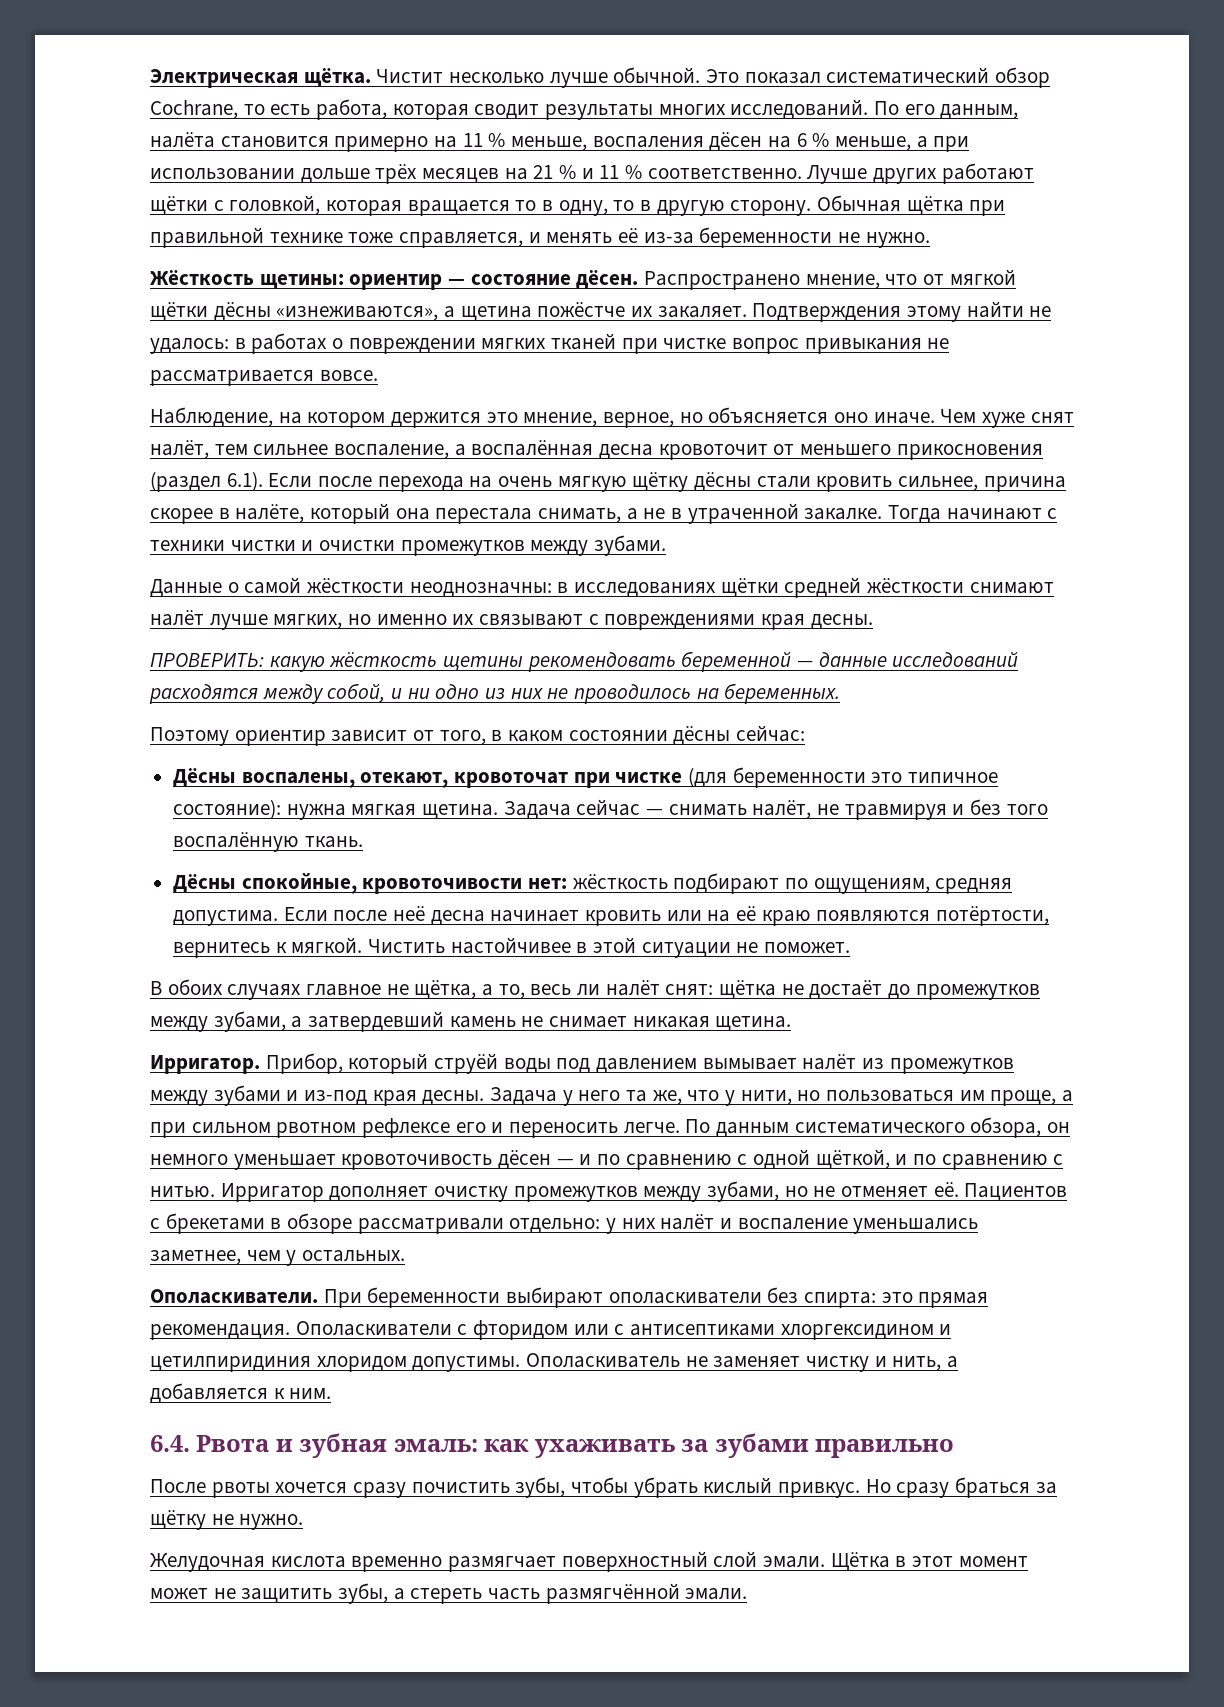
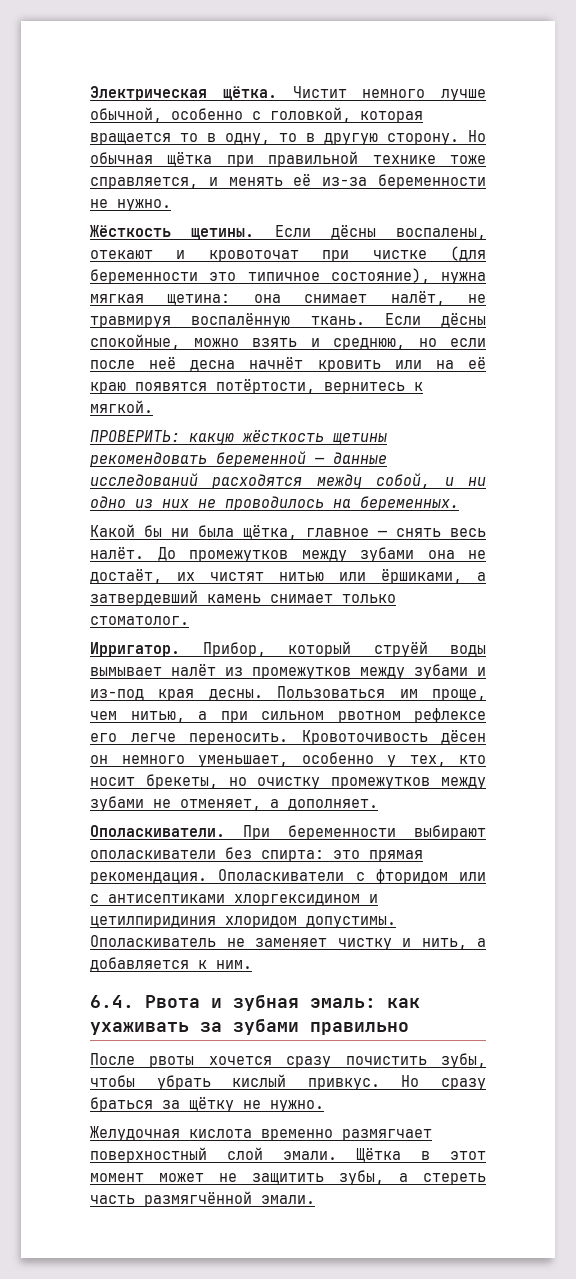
- Чистит несколько лучше обычной. Это показал систематический обзор Cochrane, то есть работа, которая сводит результаты многих исследований. По его данным, налёта становится примерно на 11 % меньше, воспаления дёсен на 6 % меньше, а при использовании дольше трёх месяцев на 21 % и 11 % соответственно. Лучше других работают щётки с головкой, которая вращается то в одну, то в другую сторону.
+ Чистит немного лучше обычной, особенно с головкой, которая вращается то в одну, то в другую сторону.
- Обычная щётка при правильной технике тоже справляется, и менять её из-за беременности не нужно.
+ Но обычная щётка при правильной технике тоже справляется, и менять её из-за беременности не нужно.
- Жёсткость щетины: ориентир — состояние дёсен. Распространено мнение, что от мягкой щётки дёсны «изнеживаются», а щетина пожёстче их закаляет. Подтверждения этому найти не удалось: в работах о повреждении мягких тканей при чистке вопрос привыкания не рассматривается вовсе.
- Наблюдение, на котором держится это мнение, верное, но объясняется оно иначе. Чем хуже снят налёт, тем сильнее воспаление, а воспалённая десна кровоточит от меньшего прикосновения (раздел 6.1). Если после перехода на очень мягкую щётку дёсны стали кровить сильнее, причина скорее в налёте, который она перестала снимать, а не в утраченной закалке. Тогда начинают с техники чистки и очистки промежутков между зубами.
- Данные о самой жёсткости неоднозначны: в исследованиях щётки средней жёсткости снимают налёт лучше мягких, но именно их связывают с повреждениями края десны.
+ Жёсткость щетины. Если дёсны воспалены, отекают и кровоточат при чистке (для беременности это типичное состояние), нужна мягкая щетина: она снимает налёт, не травмируя воспалённую ткань. Если дёсны спокойные, можно взять и среднюю, но если после неё десна начнёт кровить или на её краю появятся потёртости, вернитесь к мягкой.
- Поэтому ориентир зависит от того, в каком состоянии дёсны сейчас:
- Дёсны воспалены, отекают, кровоточат при чистке (для беременности это типичное состояние): нужна мягкая щетина. Задача сейчас — снимать налёт, не травмируя и без того воспалённую ткань.
- Дёсны спокойные, кровоточивости нет: жёсткость подбирают по ощущениям, средняя допустима. Если после неё десна начинает кровить или на её краю появляются потёртости, вернитесь к мягкой. Чистить настойчивее в этой ситуации не поможет.
- В обоих случаях главное не щётка, а то, весь ли налёт снят: щётка не достаёт до промежутков между зубами, а затвердевший камень не снимает никакая щетина.
+ Какой бы ни была щётка, главное — снять весь налёт. До промежутков между зубами она не достаёт, их чистят нитью или ёршиками, а затвердевший камень снимает только стоматолог.
- Прибор, который струёй воды под давлением вымывает налёт из промежутков между зубами и из-под края десны.
+ Прибор, который струёй воды вымывает налёт из промежутков между зубами и из-под края десны.
- Задача у него та же, что у нити, но пользоваться им проще, а при сильном рвотном рефлексе его и переносить легче. По данным систематического обзора, он немного уменьшает кровоточивость дёсен — и по сравнению с одной щёткой, и по сравнению с нитью. Ирригатор дополняет очистку промежутков между зубами, но не отменяет её. Пациентов с брекетами в обзоре рассматривали отдельно: у них налёт и воспаление уменьшались заметнее, чем у остальных.
+ Пользоваться им проще, чем нитью, а при сильном рвотном рефлексе его легче переносить. Кровоточивость дёсен он немного уменьшает, особенно у тех, кто носит брекеты, но очистку промежутков между зубами не отменяет, а дополняет.

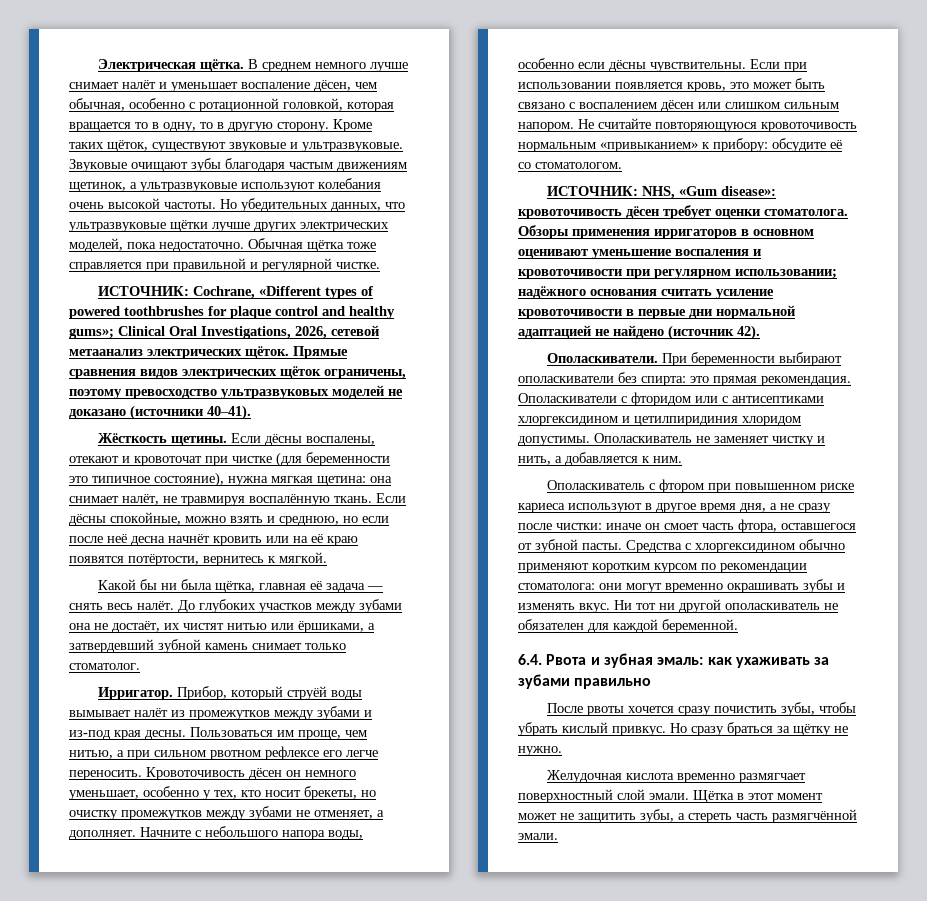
- Чистит немного лучше обычной, особенно с головкой, которая вращается то в одну, то в другую сторону.
+ В среднем немного лучше снимает налёт и уменьшает воспаление дёсен, чем обычная, особенно с ротационной головкой, которая вращается то в одну, то в другую сторону.
- Но обычная щётка при правильной технике тоже справляется, и менять её из-за беременности не нужно.
+ Кроме таких щёток, существуют звуковые и ультразвуковые. Звуковые очищают зубы благодаря частым движениям щетинок, а ультразвуковые используют колебания очень высокой частоты. Но убедительных данных, что ультразвуковые щётки лучше других электрических моделей, пока недостаточно. Обычная щётка тоже справляется при правильной и регулярной чистке.
+ ИСТОЧНИК: Cochrane, «Different types of powered toothbrushes for plaque control and healthy gums»; Clinical Oral Investigations, 2026, сетевой метаанализ электрических щёток. Прямые сравнения видов электрических щёток ограничены, поэтому превосходство ультразвуковых моделей не доказано (источники 40–41).
- ПРОВЕРИТЬ: какую жёсткость щетины рекомендовать беременной — данные исследований расходятся между собой, и ни одно из них не проводилось на беременных.
- Какой бы ни была щётка, главное — снять весь налёт.
+ Какой бы ни была щётка, главная её задача — снять весь налёт.
- До промежутков между зубами она не достаёт, их чистят нитью или ёршиками, а затвердевший камень снимает только стоматолог.
+ До глубоких участков между зубами она не достаёт, их чистят нитью или ёршиками, а затвердевший зубной камень снимает только стоматолог.
+ Начните с небольшого напора воды, особенно если дёсны чувствительны. Если при использовании появляется кровь, это может быть связано с воспалением дёсен или слишком сильным напором. Не считайте повторяющуюся кровоточивость нормальным «привыканием» к прибору: обсудите её со стоматологом.
+ ИСТОЧНИК: NHS, «Gum disease»: кровоточивость дёсен требует оценки стоматолога. Обзоры применения ирригаторов в основном оценивают уменьшение воспаления и кровоточивости при регулярном использовании; надёжного основания считать усиление кровоточивости в первые дни нормальной адаптацией не найдено (источник 42).
+ Ополаскиватель с фтором при повышенном риске кариеса используют в другое время дня, а не сразу после чистки: иначе он смоет часть фтора, оставшегося от зубной пасты. Средства с хлоргексидином обычно применяют коротким курсом по рекомендации стоматолога: они могут временно окрашивать зубы и изменять вкус. Ни тот ни другой ополаскиватель не обязателен для каждой беременной.

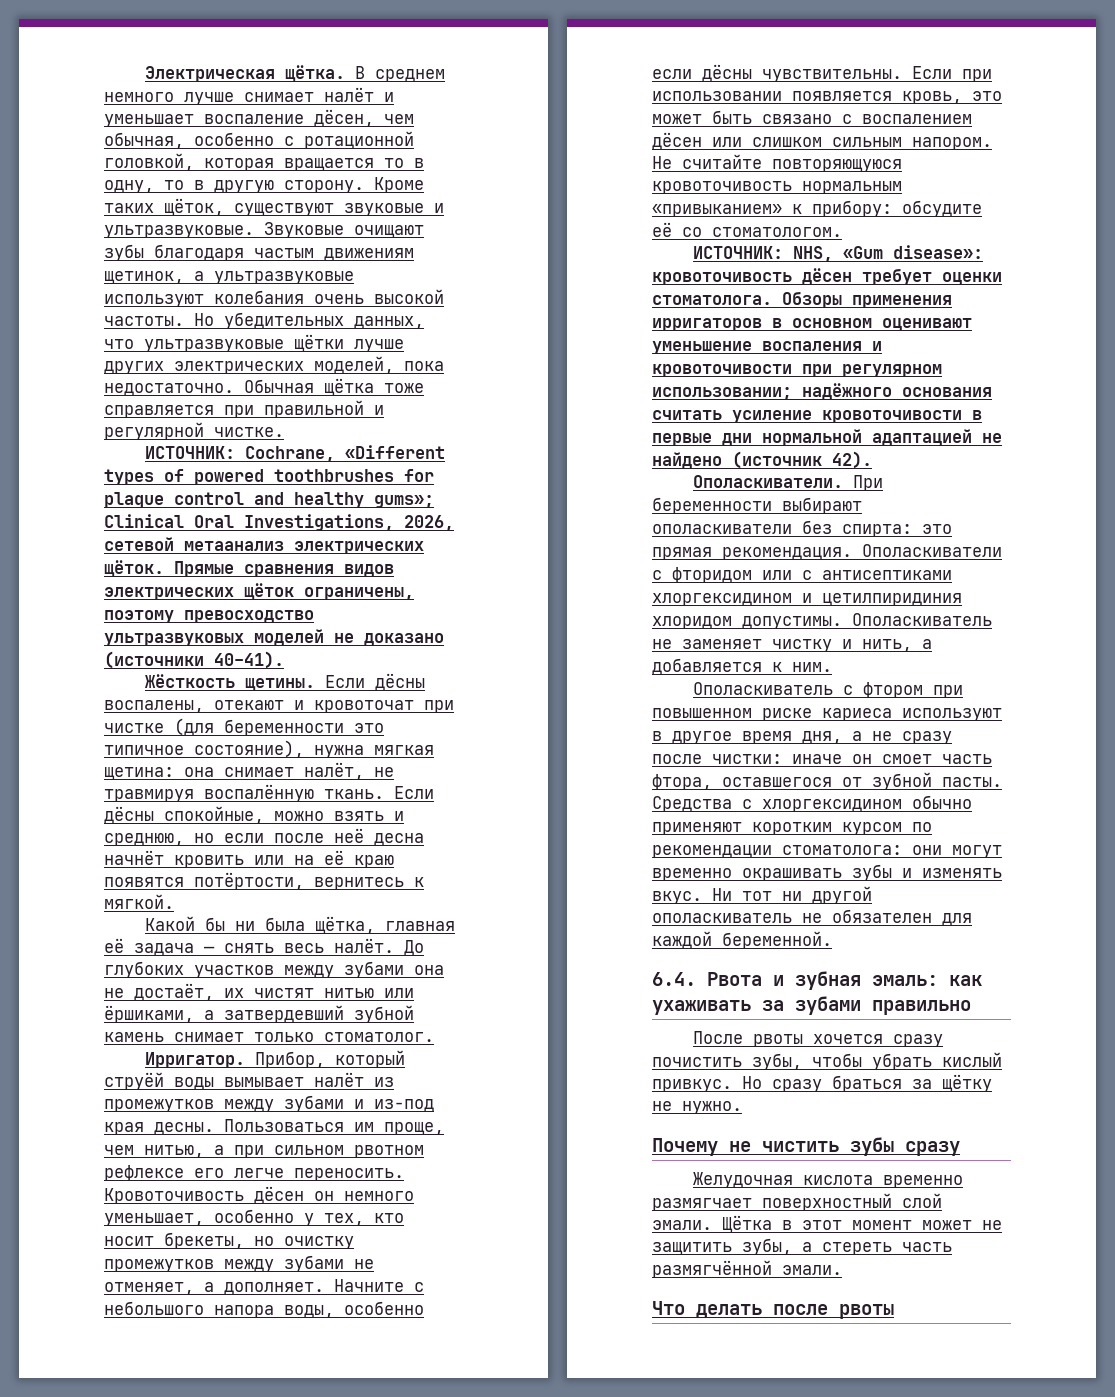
+ Почему не чистить зубы сразу
+ Что делать после рвоты

